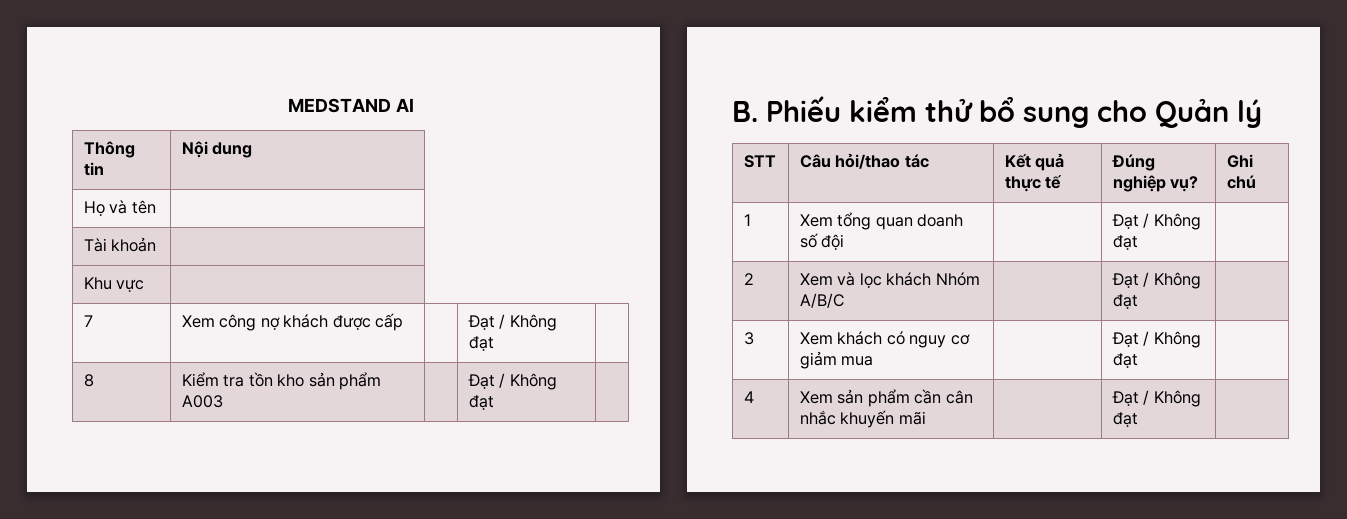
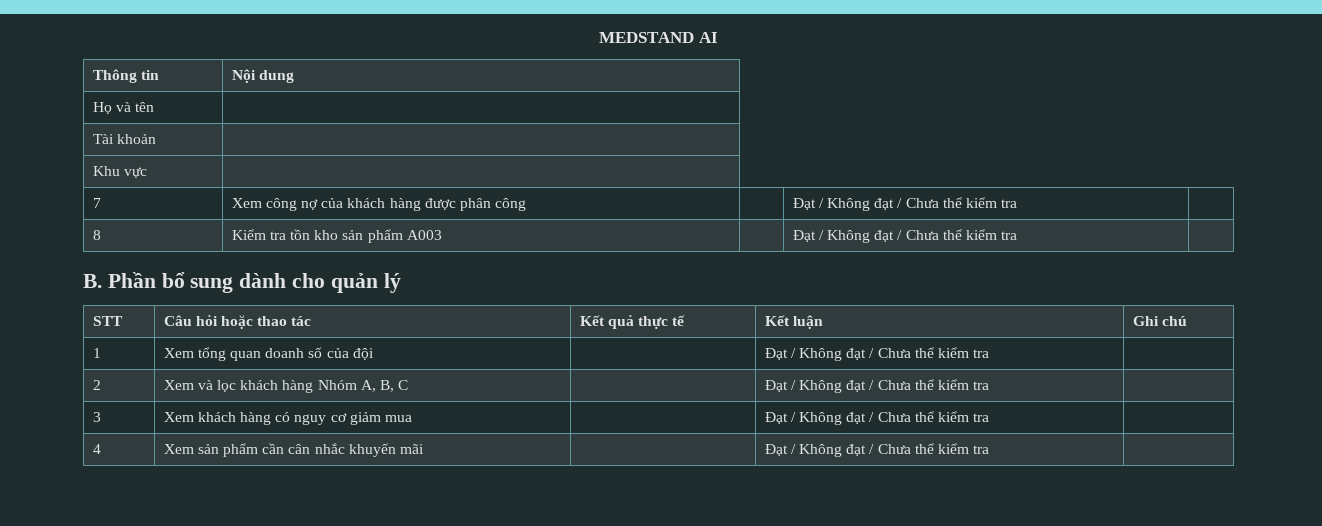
- 7 | Xem công nợ khách được cấp | | Đạt / Không đạt |
+ 7 | Xem công nợ của khách hàng được phân công | | Đạt / Không đạt / Chưa thể kiểm tra |
- 8 | Kiểm tra tồn kho sản phẩm A003 | | Đạt / Không đạt |
- B. Phiếu kiểm thử bổ sung cho Quản lý
+ 8 | Kiểm tra tồn kho sản phẩm A003 | | Đạt / Không đạt / Chưa thể kiểm tra |
+ B. Phần bổ sung dành cho quản lý
- STT | Câu hỏi/thao tác | Kết quả thực tế | Đúng nghiệp vụ? | Ghi chú
+ STT | Câu hỏi hoặc thao tác | Kết quả thực tế | Kết luận | Ghi chú
- 1 | Xem tổng quan doanh số đội | | Đạt / Không đạt |
+ 1 | Xem tổng quan doanh số của đội | | Đạt / Không đạt / Chưa thể kiểm tra |
- 2 | Xem và lọc khách Nhóm A/B/C | | Đạt / Không đạt |
+ 2 | Xem và lọc khách hàng Nhóm A, B, C | | Đạt / Không đạt / Chưa thể kiểm tra |
- 3 | Xem khách có nguy cơ giảm mua | | Đạt / Không đạt |
+ 3 | Xem khách hàng có nguy cơ giảm mua | | Đạt / Không đạt / Chưa thể kiểm tra |
- 4 | Xem sản phẩm cần cân nhắc khuyến mãi | | Đạt / Không đạt |
+ 4 | Xem sản phẩm cần cân nhắc khuyến mãi | | Đạt / Không đạt / Chưa thể kiểm tra |

